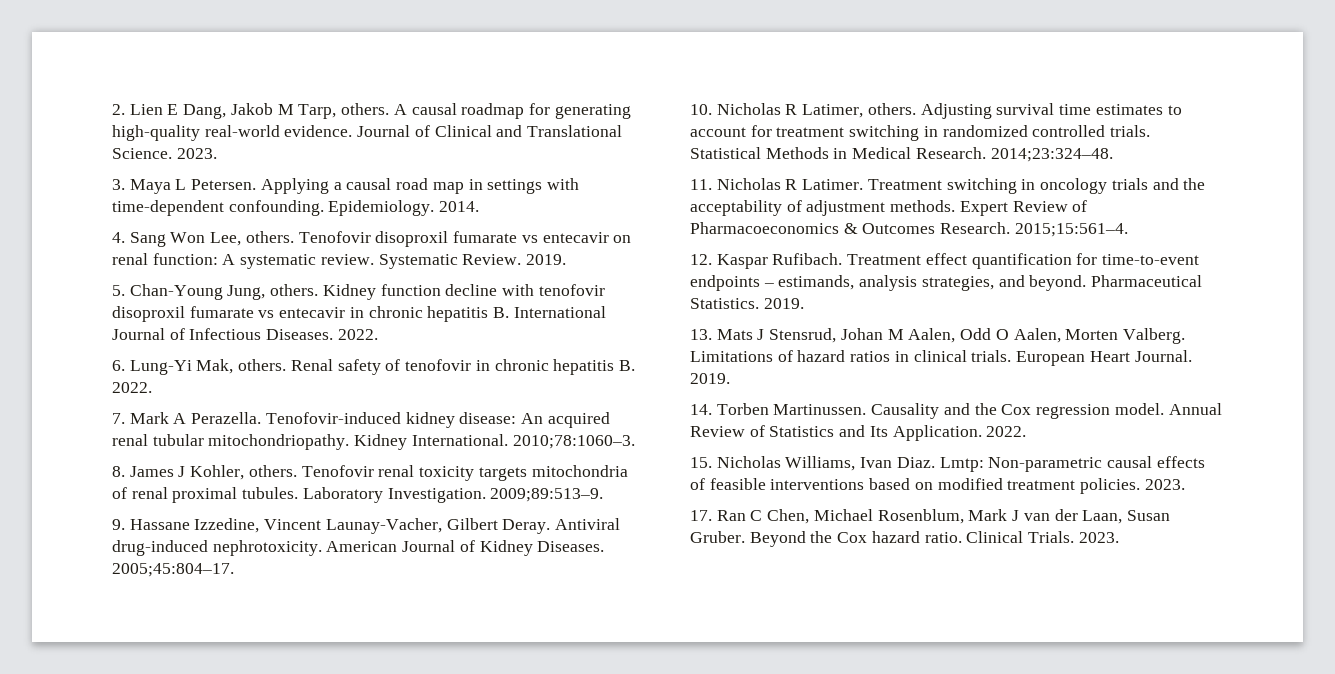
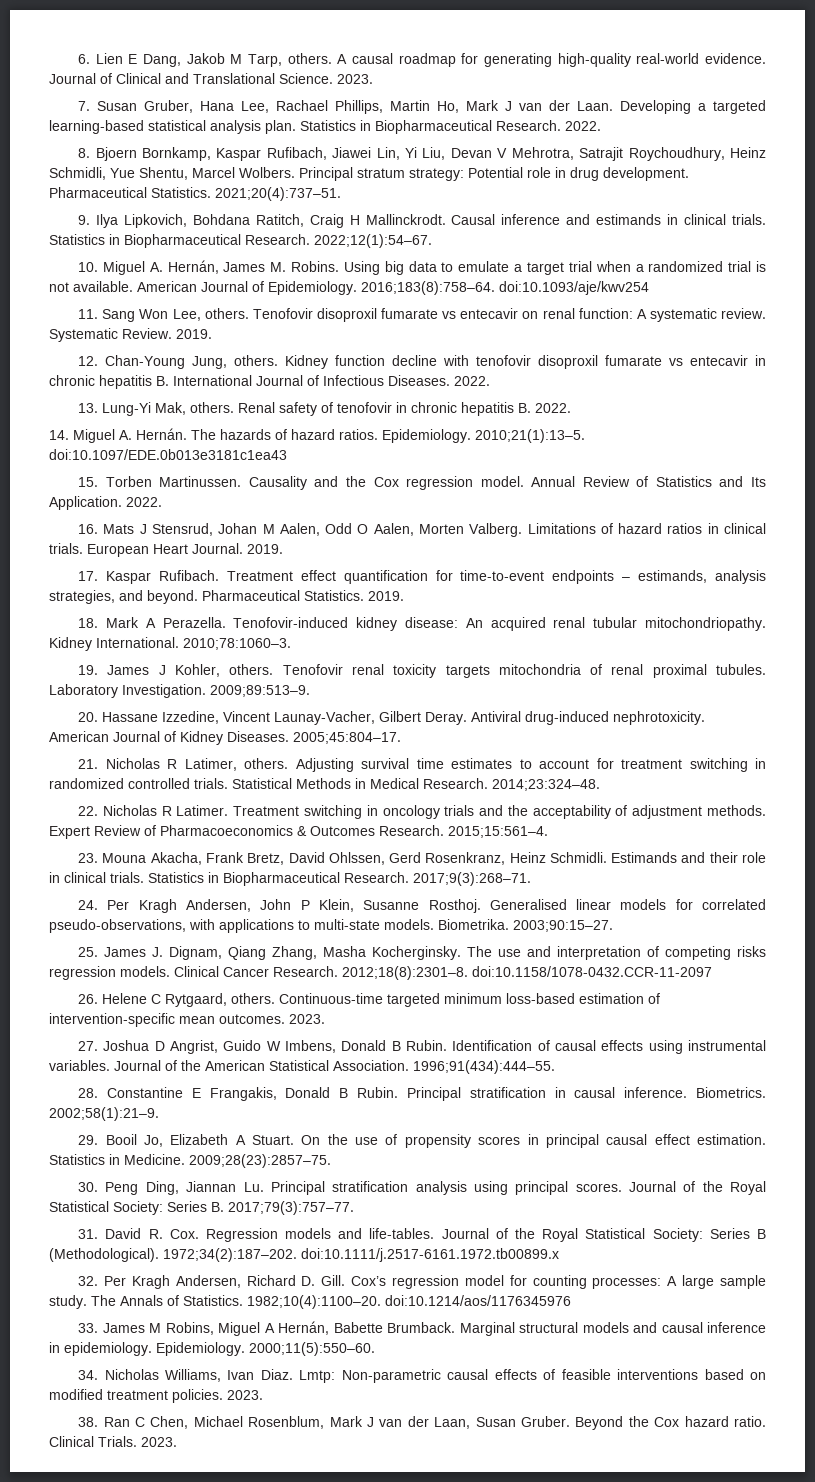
- 2. Lien E Dang, Jakob M Tarp, others.
+ 6. Lien E Dang, Jakob M Tarp, others.
- 3. Maya L Petersen. Applying a causal road map in settings with time-dependent confounding. Epidemiology. 2014.
- 4. Sang Won Lee, others.
+ 7. Susan Gruber, Hana Lee, Rachael Phillips, Martin Ho, Mark J van der Laan. Developing a targeted learning-based statistical analysis plan. Statistics in Biopharmaceutical Research. 2022.
+ 8. Bjoern Bornkamp, Kaspar Rufibach, Jiawei Lin, Yi Liu, Devan V Mehrotra, Satrajit Roychoudhury, Heinz Schmidli, Yue Shentu, Marcel Wolbers. Principal stratum strategy: Potential role in drug development. Pharmaceutical Statistics. 2021;20(4):737–51.
+ 9. Ilya Lipkovich, Bohdana Ratitch, Craig H Mallinckrodt. Causal inference and estimands in clinical trials. Statistics in Biopharmaceutical Research. 2022;12(1):54–67.
+ 10. Miguel A. Hernán, James M. Robins. Using big data to emulate a target trial when a randomized trial is not available. American Journal of Epidemiology. 2016;183(8):758–64. doi:10.1093/aje/kwv254
+ 11. Sang Won Lee, others.
- 5. Chan-Young Jung, others.
+ 12. Chan-Young Jung, others.
- 6. Lung-Yi Mak, others.
+ 13. Lung-Yi Mak, others.
- 7. Mark A Perazella.
+ 14. Miguel A. Hernán. The hazards of hazard ratios. Epidemiology. 2010;21(1):13–5. doi:10.1097/EDE.0b013e3181c1ea43
+ 15. Torben Martinussen. Causality and the Cox regression model. Annual Review of Statistics and Its Application. 2022.
+ 16. Mats J Stensrud, Johan M Aalen, Odd O Aalen, Morten Valberg. Limitations of hazard ratios in clinical trials. European Heart Journal. 2019.
+ 17. Kaspar Rufibach. Treatment effect quantification for time-to-event endpoints – estimands, analysis strategies, and beyond. Pharmaceutical Statistics. 2019.
+ 18. Mark A Perazella.
- 8. James J Kohler, others.
+ 19. James J Kohler, others.
- 9. Hassane Izzedine, Vincent Launay-Vacher, Gilbert Deray.
+ 20. Hassane Izzedine, Vincent Launay-Vacher, Gilbert Deray.
- 10. Nicholas R Latimer, others.
+ 21. Nicholas R Latimer, others.
- 11. Nicholas R Latimer.
+ 22. Nicholas R Latimer.
- 12. Kaspar Rufibach. Treatment effect quantification for time-to-event endpoints – estimands, analysis strategies, and beyond. Pharmaceutical Statistics. 2019.
- 13. Mats J Stensrud, Johan M Aalen, Odd O Aalen, Morten Valberg. Limitations of hazard ratios in clinical trials. European Heart Journal. 2019.
- 14. Torben Martinussen. Causality and the Cox regression model. Annual Review of Statistics and Its Application. 2022.
- 15. Nicholas Williams, Ivan Diaz.
+ 23. Mouna Akacha, Frank Bretz, David Ohlssen, Gerd Rosenkranz, Heinz Schmidli. Estimands and their role in clinical trials. Statistics in Biopharmaceutical Research. 2017;9(3):268–71.
+ 24. Per Kragh Andersen, John P Klein, Susanne Rosthoj. Generalised linear models for correlated pseudo-observations, with applications to multi-state models. Biometrika. 2003;90:15–27.
+ 25. James J. Dignam, Qiang Zhang, Masha Kocherginsky. The use and interpretation of competing risks regression models. Clinical Cancer Research. 2012;18(8):2301–8. doi:10.1158/1078-0432.CCR-11-2097
+ 26. Helene C Rytgaard, others. Continuous-time targeted minimum loss-based estimation of intervention-specific mean outcomes. 2023.
+ 27. Joshua D Angrist, Guido W Imbens, Donald B Rubin. Identification of causal effects using instrumental variables. Journal of the American Statistical Association. 1996;91(434):444–55.
+ 28. Constantine E Frangakis, Donald B Rubin. Principal stratification in causal inference. Biometrics. 2002;58(1):21–9.
+ 29. Booil Jo, Elizabeth A Stuart. On the use of propensity scores in principal causal effect estimation. Statistics in Medicine. 2009;28(23):2857–75.
+ 30. Peng Ding, Jiannan Lu. Principal stratification analysis using principal scores. Journal of the Royal Statistical Society: Series B. 2017;79(3):757–77.
+ 31. David R. Cox. Regression models and life-tables. Journal of the Royal Statistical Society: Series B (Methodological). 1972;34(2):187–202. doi:10.1111/j.2517-6161.1972.tb00899.x
+ 32. Per Kragh Andersen, Richard D. Gill. Cox’s regression model for counting processes: A large sample study. The Annals of Statistics. 1982;10(4):1100–20. doi:10.1214/aos/1176345976
+ 33. James M Robins, Miguel A Hernán, Babette Brumback. Marginal structural models and causal inference in epidemiology. Epidemiology. 2000;11(5):550–60.
+ 34. Nicholas Williams, Ivan Diaz.
- 17. Ran C Chen, Michael Rosenblum, Mark J van der Laan, Susan Gruber.
+ 38. Ran C Chen, Michael Rosenblum, Mark J van der Laan, Susan Gruber.

